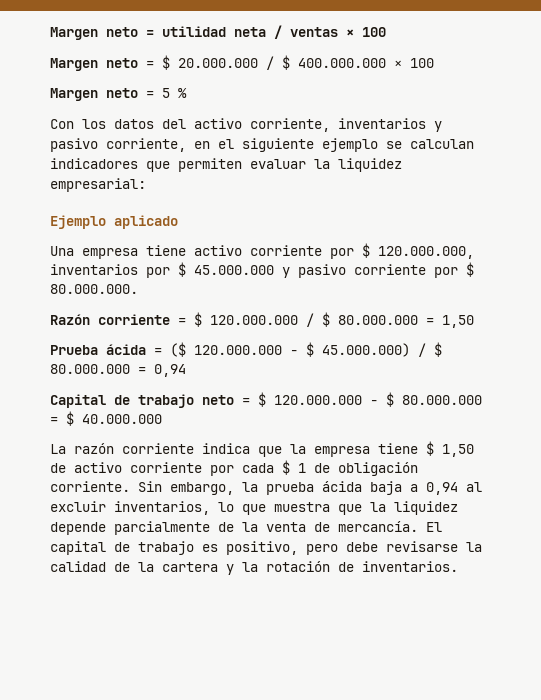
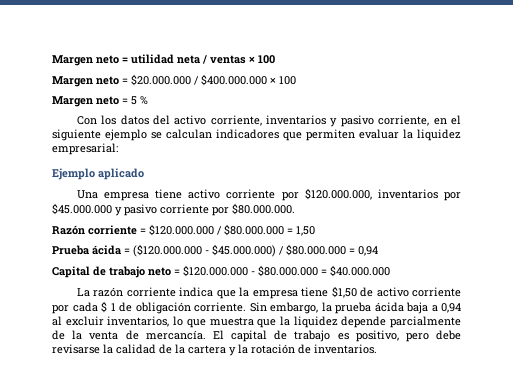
- Margen neto = $ 20.000.000 / $ 400.000.000 × 100
+ Margen neto = $20.000.000 / $400.000.000 × 100
- Una empresa tiene activo corriente por $ 120.000.000, inventarios por $ 45.000.000 y pasivo corriente por $ 80.000.000.
+ Una empresa tiene activo corriente por $120.000.000, inventarios por $45.000.000 y pasivo corriente por $80.000.000.
- Razón corriente = $ 120.000.000 / $ 80.000.000 = 1,50
+ Razón corriente = $120.000.000 / $80.000.000 = 1,50
- Prueba ácida = ($ 120.000.000 - $ 45.000.000) / $ 80.000.000 = 0,94
+ Prueba ácida = ($120.000.000 - $45.000.000) / $80.000.000 = 0,94
- Capital de trabajo neto = $ 120.000.000 - $ 80.000.000 = $ 40.000.000
+ Capital de trabajo neto = $120.000.000 - $80.000.000 = $40.000.000
- La razón corriente indica que la empresa tiene $ 1,50 de activo corriente por cada $ 1 de obligación corriente.
+ La razón corriente indica que la empresa tiene $1,50 de activo corriente por cada $ 1 de obligación corriente.

